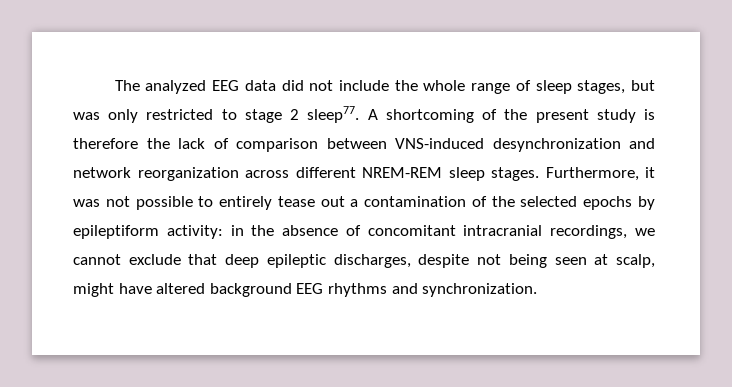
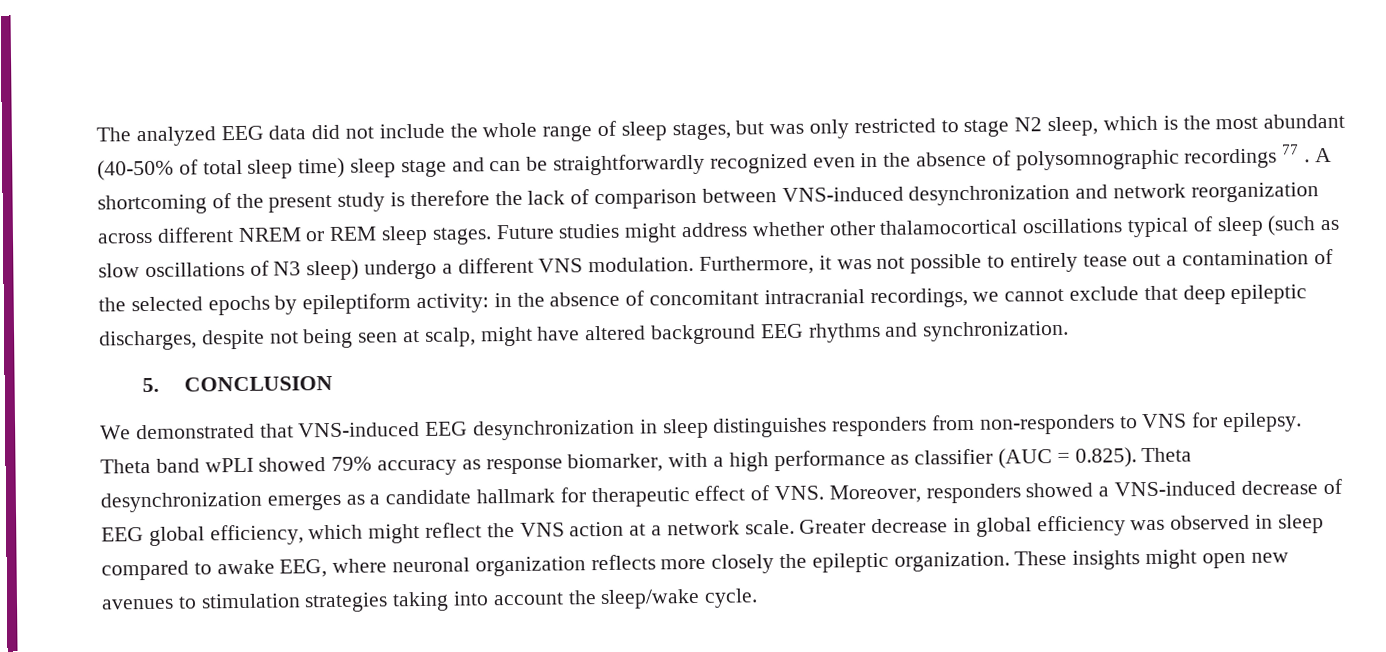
- The analyzed EEG data did not include the whole range of sleep stages, but was only restricted to stage 2 sleep77.
+ The analyzed EEG data did not include the whole range of sleep stages, but was only restricted to stage N2 sleep, which is the most abundant (40-50% of total sleep time) sleep stage and can be straightforwardly recognized even in the absence of polysomnographic recordings 77 .
- A shortcoming of the present study is therefore the lack of comparison between VNS-induced desynchronization and network reorganization across different NREM-REM sleep stages.
+ A shortcoming of the present study is therefore the lack of comparison between VNS-induced desynchronization and network reorganization across different NREM or REM sleep stages. Future studies might address whether other thalamocortical oscillations typical of sleep (such as slow oscillations of N3 sleep) undergo a different VNS modulation.
+ 5. CONCLUSION
+ We demonstrated that VNS-induced EEG desynchronization in sleep distinguishes responders from non-responders to VNS for epilepsy. Theta band wPLI showed 79% accuracy as response biomarker, with a high performance as classifier (AUC = 0.825). Theta desynchronization emerges as a candidate hallmark for therapeutic effect of VNS. Moreover, responders showed a VNS-induced decrease of EEG global efficiency, which might reflect the VNS action at a network scale. Greater decrease in global efficiency was observed in sleep compared to awake EEG, where neuronal organization reflects more closely the epileptic organization. These insights might open new avenues to stimulation strategies taking into account the sleep/wake cycle.

